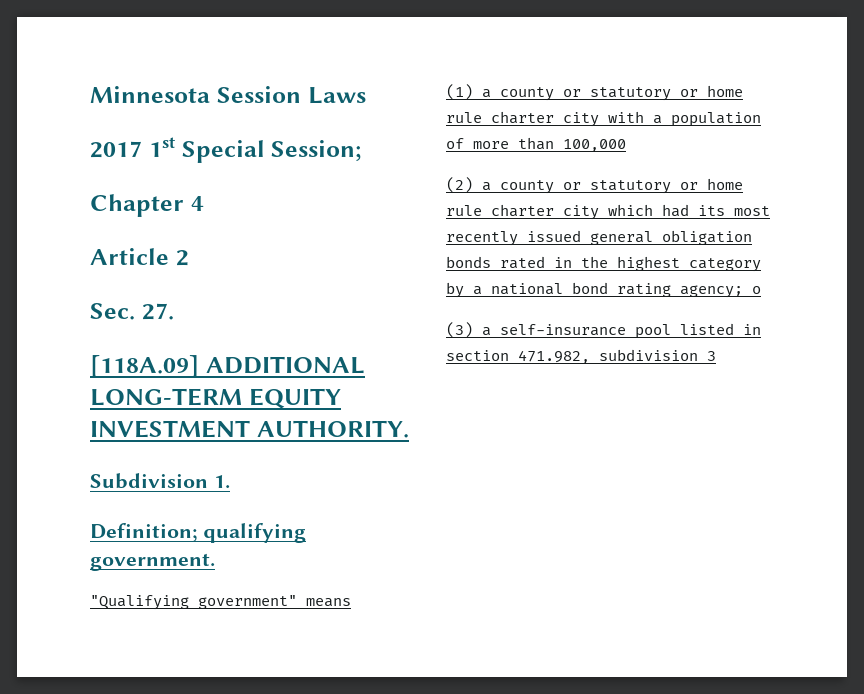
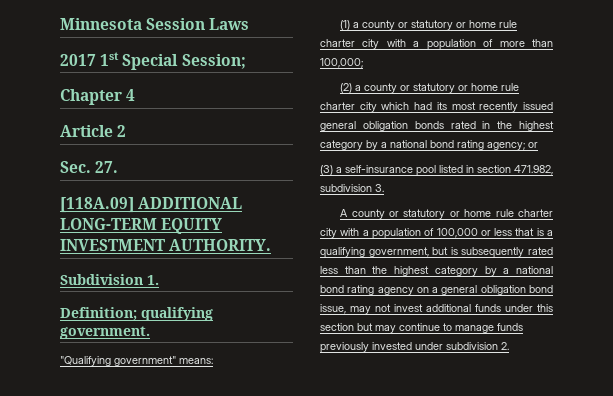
- "Qualifying government" means
+ "Qualifying government" means:
- (1) a county or statutory or home rule charter city with a population of more than 100,000
+ (1) a county or statutory or home rule charter city with a population of more than 100,000;
- (2) a county or statutory or home rule charter city which had its most recently issued general obligation bonds rated in the highest category by a national bond rating agency; o
+ (2) a county or statutory or home rule charter city which had its most recently issued general obligation bonds rated in the highest category by a national bond rating agency; or
- (3) a self-insurance pool listed in section 471.982, subdivision 3
+ (3) a self-insurance pool listed in section 471.982, subdivision 3.
+ A county or statutory or home rule charter city with a population of 100,000 or less that is a qualifying government, but is subsequently rated less than the highest category by a national bond rating agency on a general obligation bond issue, may not invest additional funds under this section but may continue to manage funds previously invested under subdivision 2.

